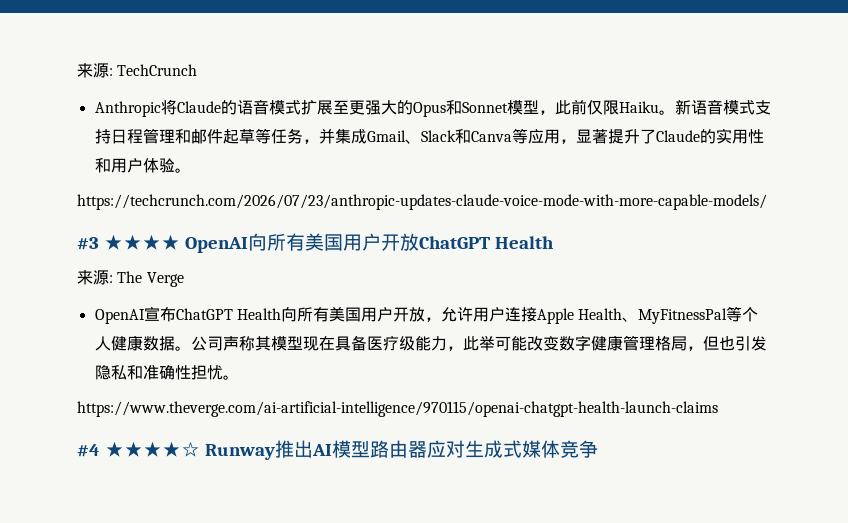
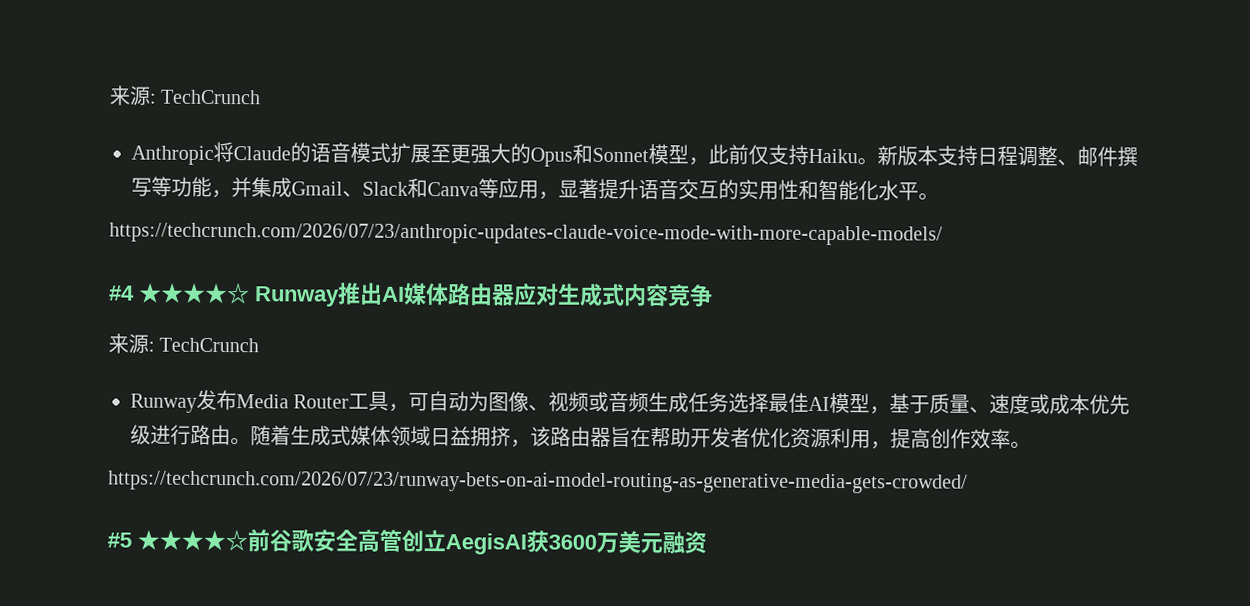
- Anthropic将Claude的语音模式扩展至更强大的Opus和Sonnet模型，此前仅限Haiku。
+ Anthropic将Claude的语音模式扩展至更强大的Opus和Sonnet模型，此前仅支持Haiku。
- 新语音模式支持日程管理和邮件起草等任务，并集成Gmail、Slack和Canva等应用，显著提升了Claude的实用性和用户体验。
+ 新版本支持日程调整、邮件撰写等功能，并集成Gmail、Slack和Canva等应用，显著提升语音交互的实用性和智能化水平。
- #3 ★★★★ OpenAI向所有美国用户开放ChatGPT Health
- 来源: The Verge
- OpenAI宣布ChatGPT Health向所有美国用户开放，允许用户连接Apple Health、MyFitnessPal等个人健康数据。公司声称其模型现在具备医疗级能力，此举可能改变数字健康管理格局，但也引发隐私和准确性担忧。
- https://www.theverge.com/ai-artificial-intelligence/970115/openai-chatgpt-health-launch-claims
- #4 ★★★★☆ Runway推出AI模型路由器应对生成式媒体竞争
+ #4 ★★★★☆ Runway推出AI媒体路由器应对生成式内容竞争
+ 来源: TechCrunch
+ Runway发布Media Router工具，可自动为图像、视频或音频生成任务选择最佳AI模型，基于质量、速度或成本优先级进行路由。随着生成式媒体领域日益拥挤，该路由器旨在帮助开发者优化资源利用，提高创作效率。
+ https://techcrunch.com/2026/07/23/runway-bets-on-ai-model-routing-as-generative-media-gets-crowded/
+ #5 ★★★★☆前谷歌安全高管创立AegisAI获3600万美元融资

